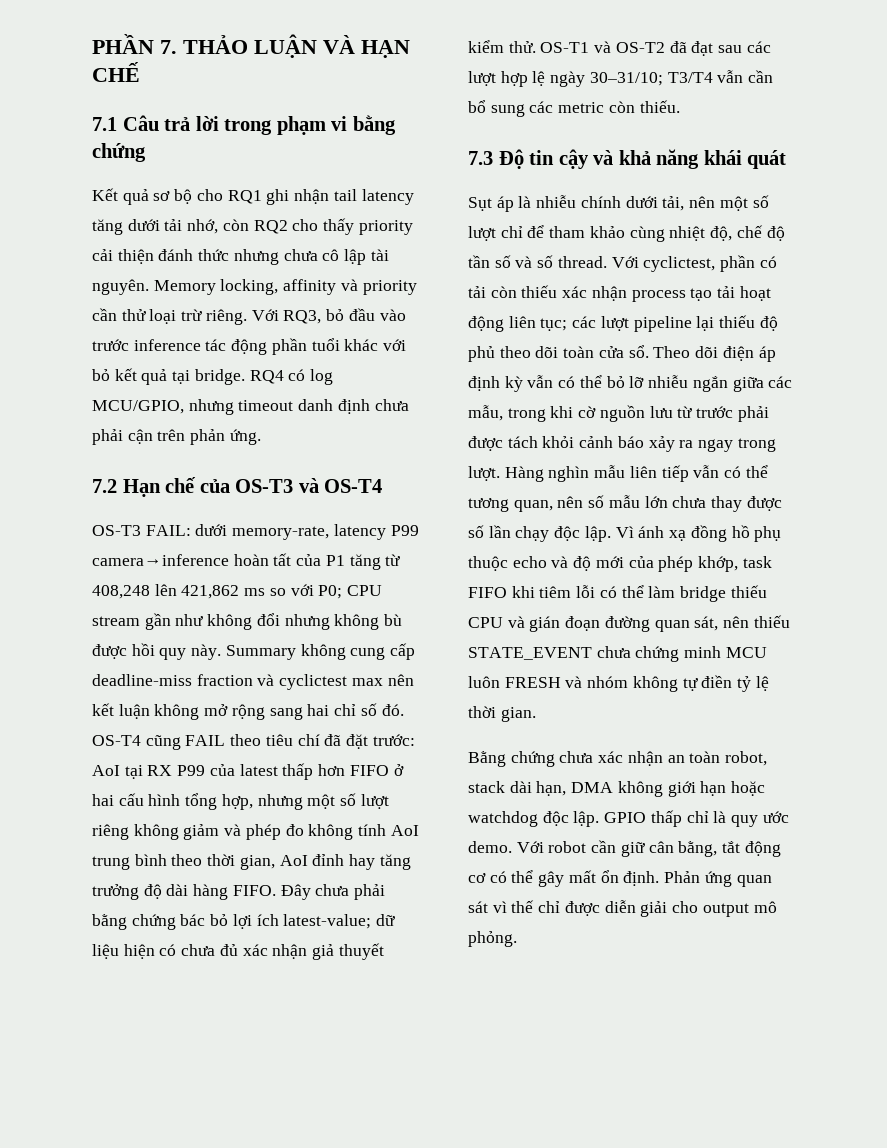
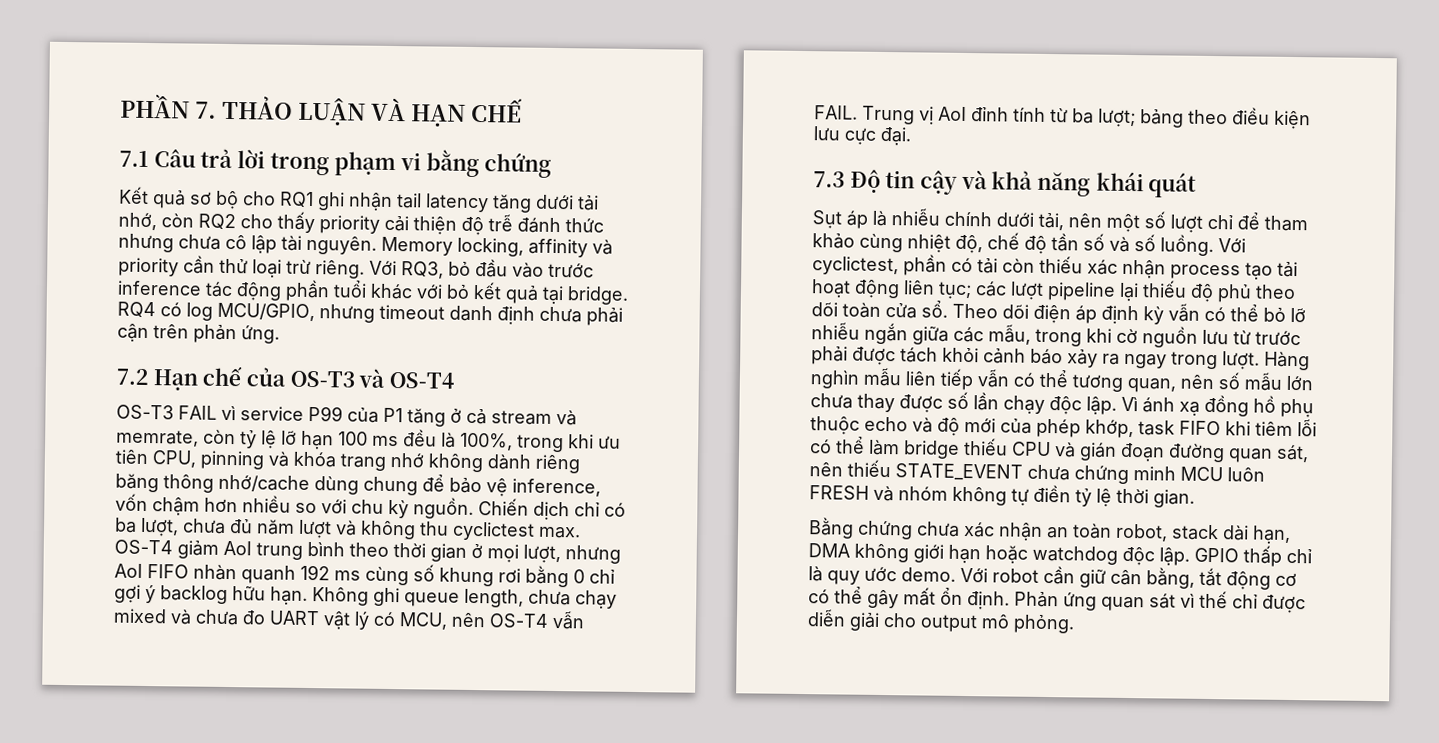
- Kết quả sơ bộ cho RQ1 ghi nhận tail latency tăng dưới tải nhớ, còn RQ2 cho thấy priority cải thiện đánh thức nhưng chưa cô lập tài nguyên.
+ Kết quả sơ bộ cho RQ1 ghi nhận tail latency tăng dưới tải nhớ, còn RQ2 cho thấy priority cải thiện độ trễ đánh thức nhưng chưa cô lập tài nguyên.
- OS-T3 FAIL: dưới memory-rate, latency P99 camera→inference hoàn tất của P1 tăng từ 408,248 lên 421,862 ms so với P0; CPU stream gần như không đổi nhưng không bù được hồi quy này. Summary không cung cấp deadline-miss fraction và cyclictest max nên kết luận không mở rộng sang hai chỉ số đó. OS-T4 cũng FAIL theo tiêu chí đã đặt trước: AoI tại RX P99 của latest thấp hơn FIFO ở hai cấu hình tổng hợp, nhưng một số lượt riêng không giảm và phép đo không tính AoI trung bình theo thời gian, AoI đỉnh hay tăng trưởng độ dài hàng FIFO. Đây chưa phải bằng chứng bác bỏ lợi ích latest-value; dữ liệu hiện có chưa đủ xác nhận giả thuyết kiểm thử. OS-T1 và OS-T2 đã đạt sau các lượt hợp lệ ngày 30–31/10; T3/T4 vẫn cần bổ sung các metric còn thiếu.
+ OS-T3 FAIL vì service P99 của P1 tăng ở cả stream và memrate, còn tỷ lệ lỡ hạn 100 ms đều là 100%, trong khi ưu tiên CPU, pinning và khóa trang nhớ không dành riêng băng thông nhớ/cache dùng chung để bảo vệ inference, vốn chậm hơn nhiều so với chu kỳ nguồn. Chiến dịch chỉ có ba lượt, chưa đủ năm lượt và không thu cyclictest max. OS-T4 giảm AoI trung bình theo thời gian ở mọi lượt, nhưng AoI FIFO nhàn quanh 192 ms cùng số khung rơi bằng 0 chỉ gợi ý backlog hữu hạn. Không ghi queue length, chưa chạy mixed và chưa đo UART vật lý có MCU, nên OS-T4 vẫn FAIL. Trung vị AoI đỉnh tính từ ba lượt; bảng theo điều kiện lưu cực đại.
- Sụt áp là nhiễu chính dưới tải, nên một số lượt chỉ để tham khảo cùng nhiệt độ, chế độ tần số và số thread.
+ Sụt áp là nhiễu chính dưới tải, nên một số lượt chỉ để tham khảo cùng nhiệt độ, chế độ tần số và số luồng.

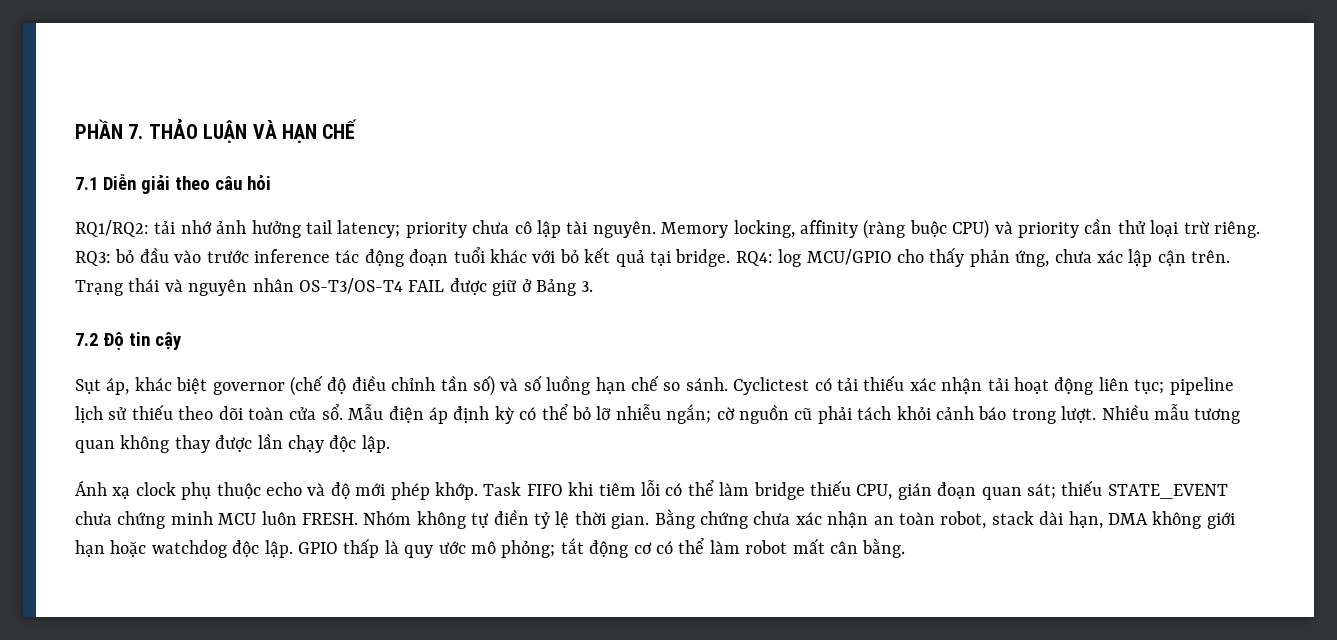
- 7.1 Câu trả lời trong phạm vi bằng chứng
- Kết quả sơ bộ cho RQ1 ghi nhận tail latency tăng dưới tải nhớ, còn RQ2 cho thấy priority cải thiện độ trễ đánh thức nhưng chưa cô lập tài nguyên.
+ 7.1 Diễn giải theo câu hỏi
+ RQ1/RQ2: tải nhớ ảnh hưởng tail latency; priority chưa cô lập tài nguyên.
- Memory locking, affinity và priority cần thử loại trừ riêng.
+ Memory locking, affinity (ràng buộc CPU) và priority cần thử loại trừ riêng.
- Với RQ3, bỏ đầu vào trước inference tác động phần tuổi khác với bỏ kết quả tại bridge.
+ RQ3: bỏ đầu vào trước inference tác động đoạn tuổi khác với bỏ kết quả tại bridge.
- RQ4 có log MCU/GPIO, nhưng timeout danh định chưa phải cận trên phản ứng.
- 7.2 Hạn chế của OS-T3 và OS-T4
- OS-T3 FAIL vì service P99 của P1 tăng ở cả stream và memrate, còn tỷ lệ lỡ hạn 100 ms đều là 100%, trong khi ưu tiên CPU, pinning và khóa trang nhớ không dành riêng băng thông nhớ/cache dùng chung để bảo vệ inference, vốn chậm hơn nhiều so với chu kỳ nguồn. Chiến dịch chỉ có ba lượt, chưa đủ năm lượt và không thu cyclictest max. OS-T4 giảm AoI trung bình theo thời gian ở mọi lượt, nhưng AoI FIFO nhàn quanh 192 ms cùng số khung rơi bằng 0 chỉ gợi ý backlog hữu hạn. Không ghi queue length, chưa chạy mixed và chưa đo UART vật lý có MCU, nên OS-T4 vẫn FAIL. Trung vị AoI đỉnh tính từ ba lượt; bảng theo điều kiện lưu cực đại.
- 7.3 Độ tin cậy và khả năng khái quát
- Sụt áp là nhiễu chính dưới tải, nên một số lượt chỉ để tham khảo cùng nhiệt độ, chế độ tần số và số luồng. Với cyclictest, phần có tải còn thiếu xác nhận process tạo tải hoạt động liên tục; các lượt pipeline lại thiếu độ phủ theo dõi toàn cửa sổ.
+ RQ4: log MCU/GPIO cho thấy phản ứng, chưa xác lập cận trên. Trạng thái và nguyên nhân OS-T3/OS-T4 FAIL được giữ ở Bảng 3.
+ 7.2 Độ tin cậy
+ Sụt áp, khác biệt governor (chế độ điều chỉnh tần số) và số luồng hạn chế so sánh. Cyclictest có tải thiếu xác nhận tải hoạt động liên tục; pipeline lịch sử thiếu theo dõi toàn cửa sổ.
- Theo dõi điện áp định kỳ vẫn có thể bỏ lỡ nhiễu ngắn giữa các mẫu, trong khi cờ nguồn lưu từ trước phải được tách khỏi cảnh báo xảy ra ngay trong lượt. Hàng nghìn mẫu liên tiếp vẫn có thể tương quan, nên số mẫu lớn chưa thay được số lần chạy độc lập. Vì ánh xạ đồng hồ phụ thuộc echo và độ mới của phép khớp, task FIFO khi tiêm lỗi có thể làm bridge thiếu CPU và gián đoạn đường quan sát, nên thiếu STATE_EVENT chưa chứng minh MCU luôn FRESH và nhóm không tự điền tỷ lệ thời gian.
- Bằng chứng chưa xác nhận an toàn robot, stack dài hạn, DMA không giới hạn hoặc watchdog độc lập.
+ Mẫu điện áp định kỳ có thể bỏ lỡ nhiễu ngắn; cờ nguồn cũ phải tách khỏi cảnh báo trong lượt. Nhiều mẫu tương quan không thay được lần chạy độc lập.
+ Ánh xạ clock phụ thuộc echo và độ mới phép khớp. Task FIFO khi tiêm lỗi có thể làm bridge thiếu CPU, gián đoạn quan sát; thiếu STATE_EVENT chưa chứng minh MCU luôn FRESH. Nhóm không tự điền tỷ lệ thời gian. Bằng chứng chưa xác nhận an toàn robot, stack dài hạn, DMA không giới hạn hoặc watchdog độc lập.
- GPIO thấp chỉ là quy ước demo. Với robot cần giữ cân bằng, tắt động cơ có thể gây mất ổn định. Phản ứng quan sát vì thế chỉ được diễn giải cho output mô phỏng.
+ GPIO thấp là quy ước mô phỏng; tắt động cơ có thể làm robot mất cân bằng.

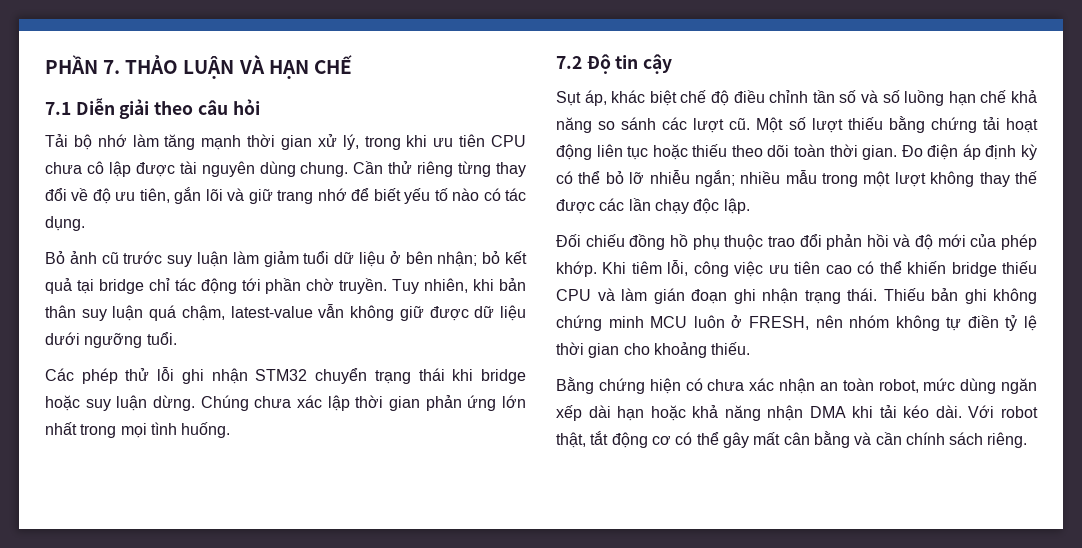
- RQ1/RQ2: tải nhớ ảnh hưởng tail latency; priority chưa cô lập tài nguyên. Memory locking, affinity (ràng buộc CPU) và priority cần thử loại trừ riêng. RQ3: bỏ đầu vào trước inference tác động đoạn tuổi khác với bỏ kết quả tại bridge. RQ4: log MCU/GPIO cho thấy phản ứng, chưa xác lập cận trên. Trạng thái và nguyên nhân OS-T3/OS-T4 FAIL được giữ ở Bảng 3.
+ Tải bộ nhớ làm tăng mạnh thời gian xử lý, trong khi ưu tiên CPU chưa cô lập được tài nguyên dùng chung. Cần thử riêng từng thay đổi về độ ưu tiên, gắn lõi và giữ trang nhớ để biết yếu tố nào có tác dụng.
+ Bỏ ảnh cũ trước suy luận làm giảm tuổi dữ liệu ở bên nhận; bỏ kết quả tại bridge chỉ tác động tới phần chờ truyền. Tuy nhiên, khi bản thân suy luận quá chậm, latest-value vẫn không giữ được dữ liệu dưới ngưỡng tuổi.
+ Các phép thử lỗi ghi nhận STM32 chuyển trạng thái khi bridge hoặc suy luận dừng. Chúng chưa xác lập thời gian phản ứng lớn nhất trong mọi tình huống.
- Sụt áp, khác biệt governor (chế độ điều chỉnh tần số) và số luồng hạn chế so sánh. Cyclictest có tải thiếu xác nhận tải hoạt động liên tục; pipeline lịch sử thiếu theo dõi toàn cửa sổ. Mẫu điện áp định kỳ có thể bỏ lỡ nhiễu ngắn; cờ nguồn cũ phải tách khỏi cảnh báo trong lượt. Nhiều mẫu tương quan không thay được lần chạy độc lập.
- Ánh xạ clock phụ thuộc echo và độ mới phép khớp.
+ Sụt áp, khác biệt chế độ điều chỉnh tần số và số luồng hạn chế khả năng so sánh các lượt cũ. Một số lượt thiếu bằng chứng tải hoạt động liên tục hoặc thiếu theo dõi toàn thời gian. Đo điện áp định kỳ có thể bỏ lỡ nhiễu ngắn; nhiều mẫu trong một lượt không thay thế được các lần chạy độc lập.
+ Đối chiếu đồng hồ phụ thuộc trao đổi phản hồi và độ mới của phép khớp.
- Task FIFO khi tiêm lỗi có thể làm bridge thiếu CPU, gián đoạn quan sát; thiếu STATE_EVENT chưa chứng minh MCU luôn FRESH. Nhóm không tự điền tỷ lệ thời gian. Bằng chứng chưa xác nhận an toàn robot, stack dài hạn, DMA không giới hạn hoặc watchdog độc lập. GPIO thấp là quy ước mô phỏng; tắt động cơ có thể làm robot mất cân bằng.
+ Khi tiêm lỗi, công việc ưu tiên cao có thể khiến bridge thiếu CPU và làm gián đoạn ghi nhận trạng thái. Thiếu bản ghi không chứng minh MCU luôn ở FRESH, nên nhóm không tự điền tỷ lệ thời gian cho khoảng thiếu.
+ Bằng chứng hiện có chưa xác nhận an toàn robot, mức dùng ngăn xếp dài hạn hoặc khả năng nhận DMA khi tải kéo dài. Với robot thật, tắt động cơ có thể gây mất cân bằng và cần chính sách riêng.

